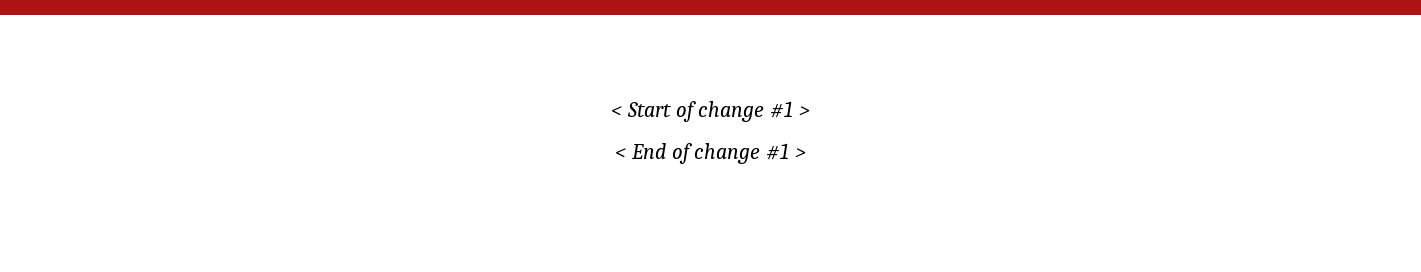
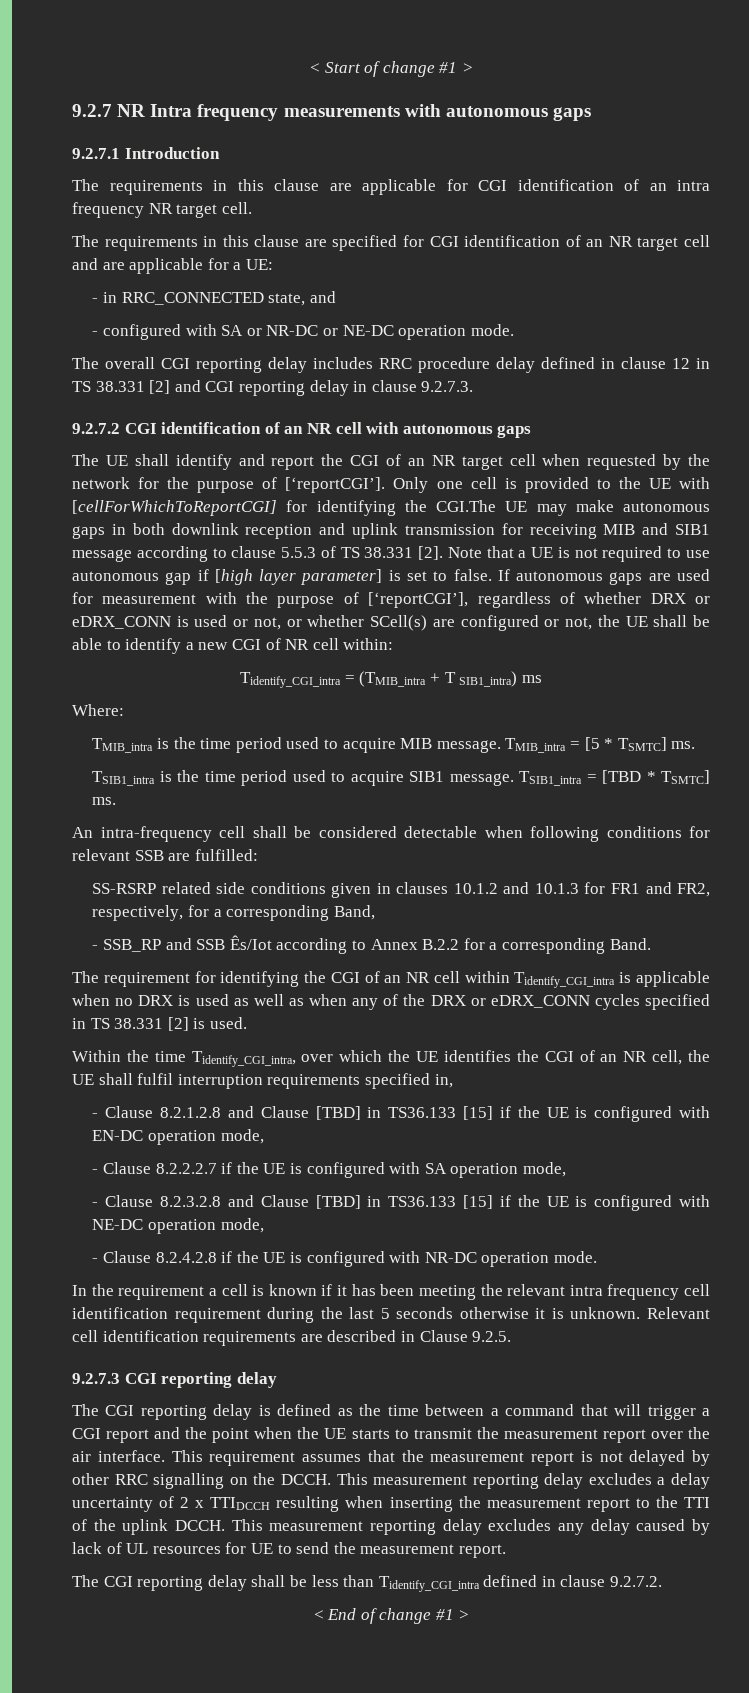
+ 9.2.7 NR Intra frequency measurements with autonomous gaps
+ 9.2.7.1 Introduction
+ The requirements in this clause are applicable for CGI identification of an intra frequency NR target cell.
+ The requirements in this clause are specified for CGI identification of an NR target cell and are applicable for a UE:
+ - in RRC_CONNECTED state, and
+ - configured with SA or NR-DC or NE-DC operation mode.
+ The overall CGI reporting delay includes RRC procedure delay defined in clause 12 in TS 38.331 [2] and CGI reporting delay in clause 9.2.7.3.
+ 9.2.7.2 CGI identification of an NR cell with autonomous gaps
+ The UE shall identify and report the CGI of an NR target cell when requested by the network for the purpose of [‘reportCGI’]. Only one cell is provided to the UE with [cellForWhichToReportCGI] for identifying the CGI.The UE may make autonomous gaps in both downlink reception and uplink transmission for receiving MIB and SIB1 message according to clause 5.5.3 of TS 38.331 [2]. Note that a UE is not required to use autonomous gap if [high layer parameter] is set to false. If autonomous gaps are used for measurement with the purpose of [‘reportCGI’], regardless of whether DRX or eDRX_CONN is used or not, or whether SCell(s) are configured or not, the UE shall be able to identify a new CGI of NR cell within:
+ Tidentify_CGI_intra = (TMIB_intra + T SIB1_intra) ms
+ Where:
+ TMIB_intra is the time period used to acquire MIB message. TMIB_intra = [5 * TSMTC] ms.
+ TSIB1_intra is the time period used to acquire SIB1 message. TSIB1_intra = [TBD * TSMTC] ms.
+ An intra-frequency cell shall be considered detectable when following conditions for relevant SSB are fulfilled:
+ SS-RSRP related side conditions given in clauses 10.1.2 and 10.1.3 for FR1 and FR2, respectively, for a corresponding Band,
+ - SSB_RP and SSB Ês/Iot according to Annex B.2.2 for a corresponding Band.
+ The requirement for identifying the CGI of an NR cell within Tidentify_CGI_intra is applicable when no DRX is used as well as when any of the DRX or eDRX_CONN cycles specified in TS 38.331 [2] is used.
+ Within the time Tidentify_CGI_intra, over which the UE identifies the CGI of an NR cell, the UE shall fulfil interruption requirements specified in,
+ - Clause 8.2.1.2.8 and Clause [TBD] in TS36.133 [15] if the UE is configured with EN-DC operation mode,
+ - Clause 8.2.2.2.7 if the UE is configured with SA operation mode,
+ - Clause 8.2.3.2.8 and Clause [TBD] in TS36.133 [15] if the UE is configured with NE-DC operation mode,
+ - Clause 8.2.4.2.8 if the UE is configured with NR-DC operation mode.
+ In the requirement a cell is known if it has been meeting the relevant intra frequency cell identification requirement during the last 5 seconds otherwise it is unknown. Relevant cell identification requirements are described in Clause 9.2.5.
+ 9.2.7.3 CGI reporting delay
+ The CGI reporting delay is defined as the time between a command that will trigger a CGI report and the point when the UE starts to transmit the measurement report over the air interface. This requirement assumes that the measurement report is not delayed by other RRC signalling on the DCCH. This measurement reporting delay excludes a delay uncertainty of 2 x TTIDCCH resulting when inserting the measurement report to the TTI of the uplink DCCH. This measurement reporting delay excludes any delay caused by lack of UL resources for UE to send the measurement report.
+ The CGI reporting delay shall be less than Tidentify_CGI_intra defined in clause 9.2.7.2.

